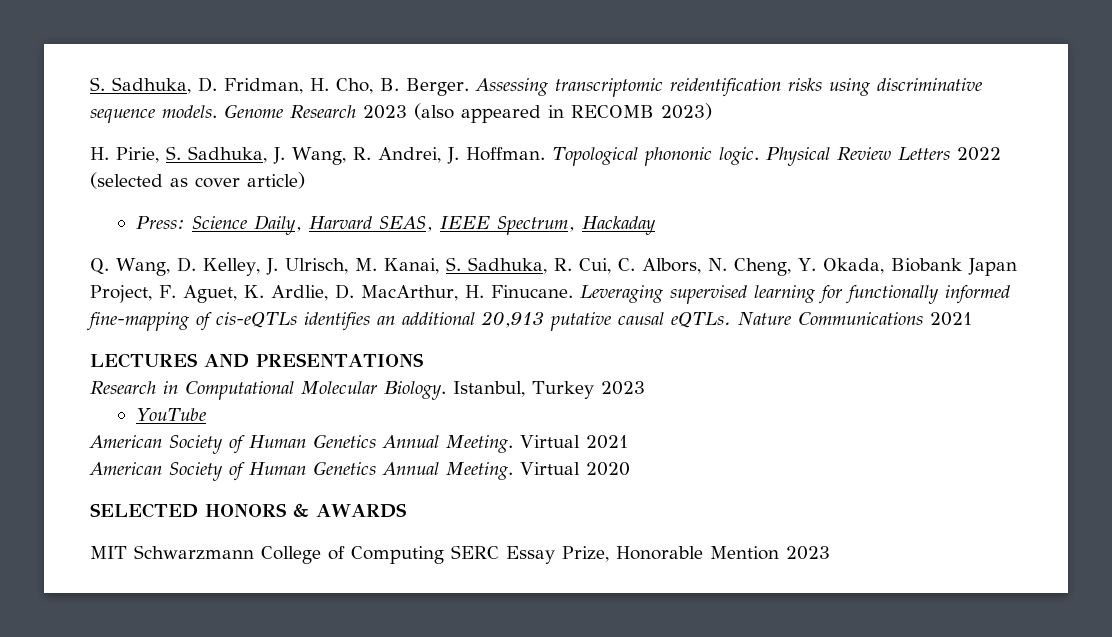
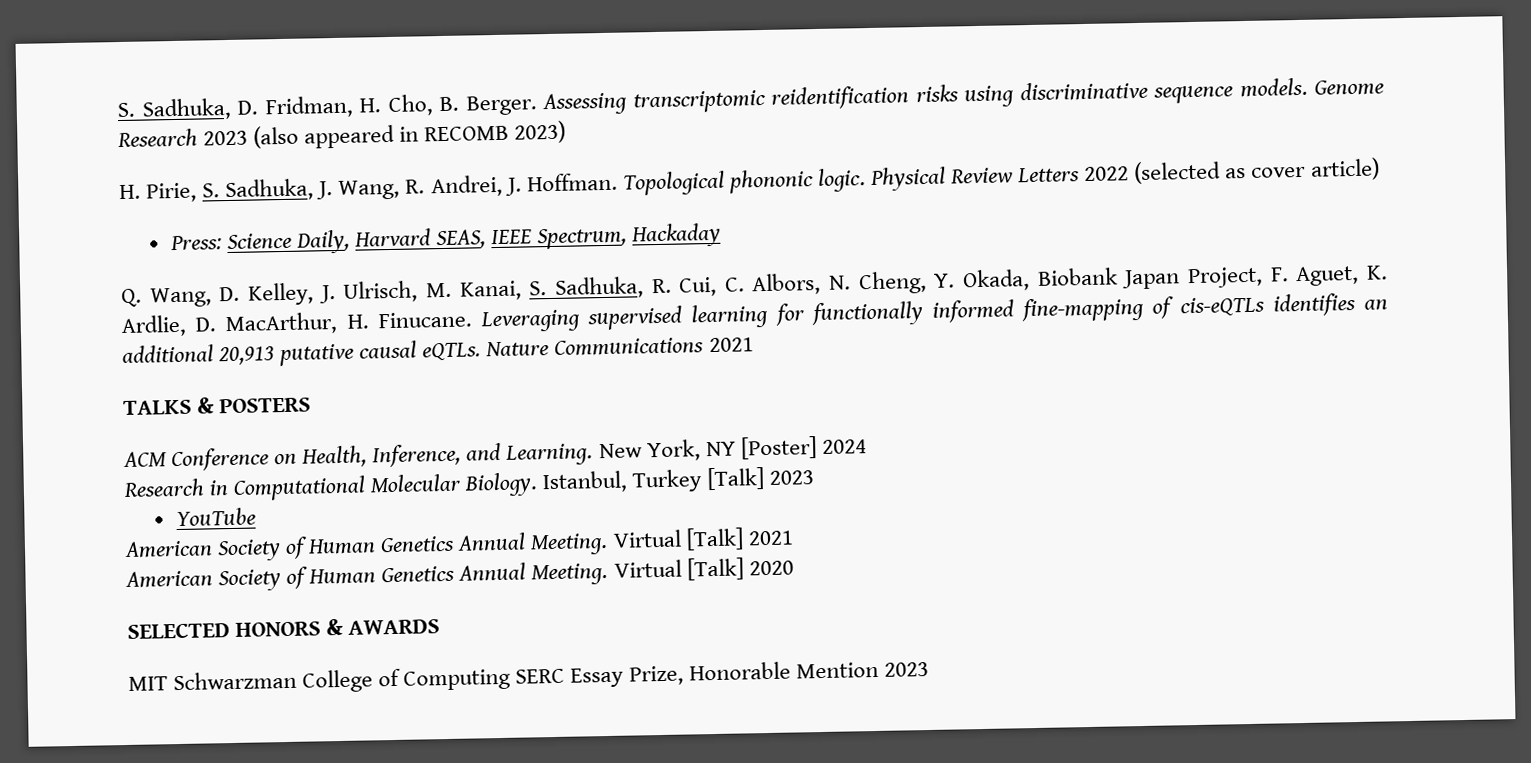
- LECTURES AND PRESENTATIONS
+ TALKS & POSTERS
+ ACM Conference on Health, Inference, and Learning. New York, NY [Poster] 2024
- Istanbul, Turkey 2023
+ Istanbul, Turkey [Talk] 2023
- Virtual 2021
+ Virtual [Talk] 2021
- Virtual 2020
+ Virtual [Talk] 2020
- MIT Schwarzmann College of Computing SERC Essay Prize, Honorable Mention 2023
+ MIT Schwarzman College of Computing SERC Essay Prize, Honorable Mention 2023

